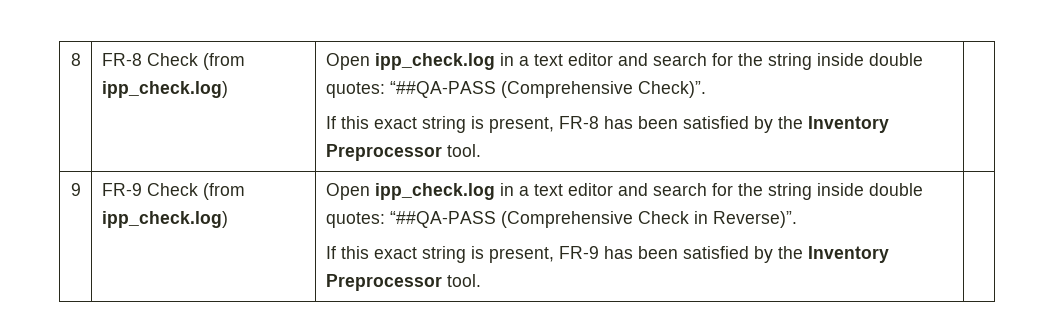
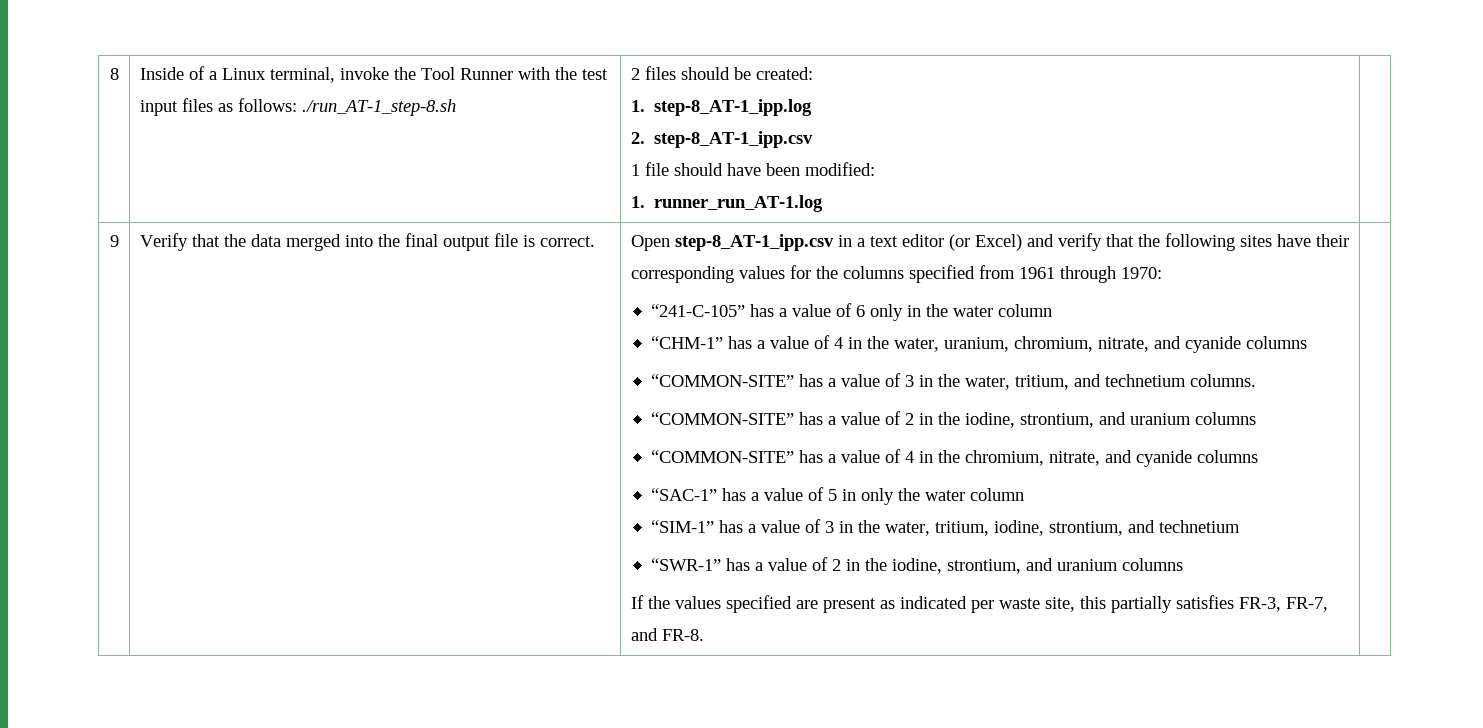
- 8 | FR-8 Check (from ipp_check.log) | Open ipp_check.log in a text editor and search for the string inside double quotes: “##QA-PASS (Comprehensive Check)”.
- If this exact string is present, FR-8 has been satisfied by the Inventory Preprocessor tool. |
- 9 | FR-9 Check (from ipp_check.log) | Open ipp_check.log in a text editor and search for the string inside double quotes: “##QA-PASS (Comprehensive Check in Reverse)”.
- If this exact string is present, FR-9 has been satisfied by the Inventory Preprocessor tool. |
+ 8 | Inside of a Linux terminal, invoke the Tool Runner with the test input files as follows: ./run_AT-1_step-8.sh | 2 files should be created:
+ 1. step-8_AT-1_ipp.log
+ 2. step-8_AT-1_ipp.csv
+ 1 file should have been modified:
+ 1. runner_run_AT-1.log |
+ 9 | Verify that the data merged into the final output file is correct. | Open step-8_AT-1_ipp.csv in a text editor (or Excel) and verify that the following sites have their corresponding values for the columns specified from 1961 through 1970:
+ “241-C-105” has a value of 6 only in the water column
+ “CHM-1” has a value of 4 in the water, uranium, chromium, nitrate, and cyanide columns
+ “COMMON-SITE” has a value of 3 in the water, tritium, and technetium columns.
+ “COMMON-SITE” has a value of 2 in the iodine, strontium, and uranium columns
+ “COMMON-SITE” has a value of 4 in the chromium, nitrate, and cyanide columns
+ “SAC-1” has a value of 5 in only the water column
+ “SIM-1” has a value of 3 in the water, tritium, iodine, strontium, and technetium
+ “SWR-1” has a value of 2 in the iodine, strontium, and uranium columns
+ If the values specified are present as indicated per waste site, this partially satisfies FR-3, FR-7, and FR-8.

